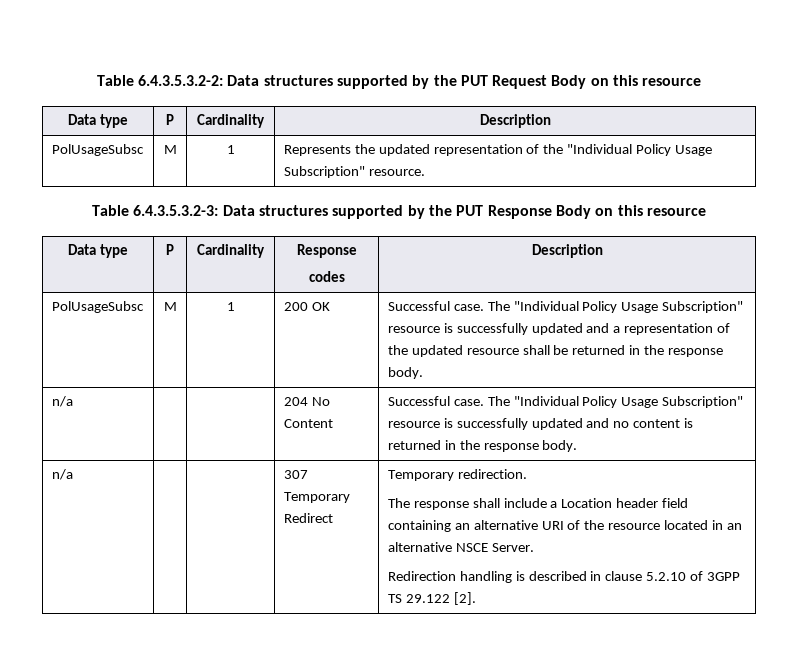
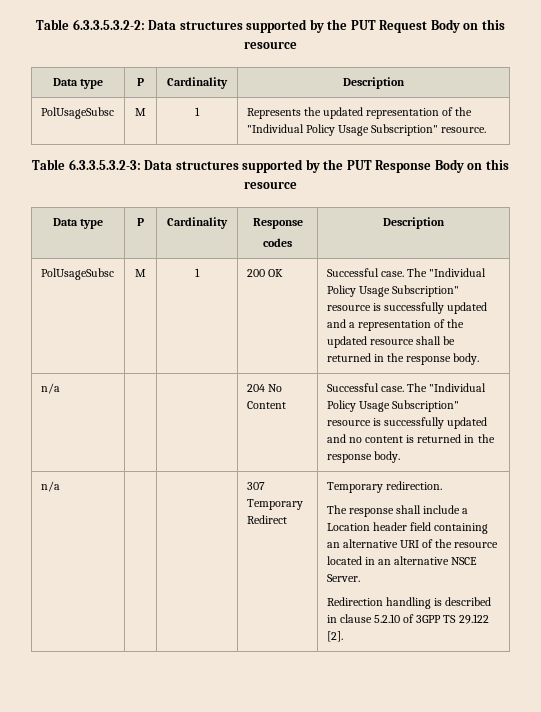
- Table 6.4.3.5.3.2-2: Data structures supported by the PUT Request Body on this resource
+ Table 6.3.3.5.3.2-2: Data structures supported by the PUT Request Body on this resource
- Table 6.4.3.5.3.2-3: Data structures supported by the PUT Response Body on this resource
+ Table 6.3.3.5.3.2-3: Data structures supported by the PUT Response Body on this resource

